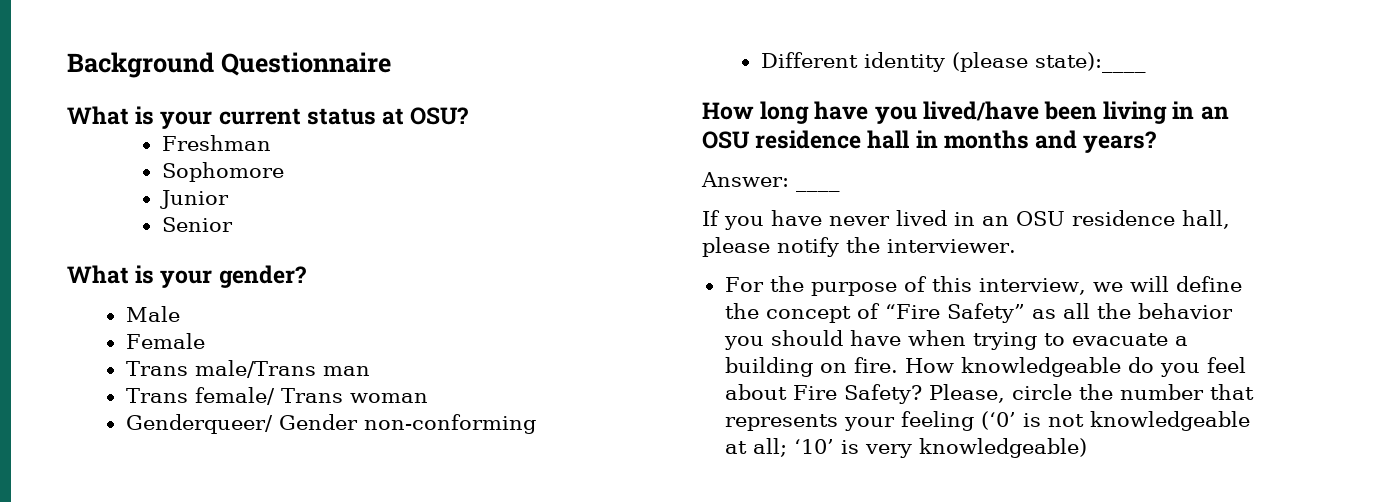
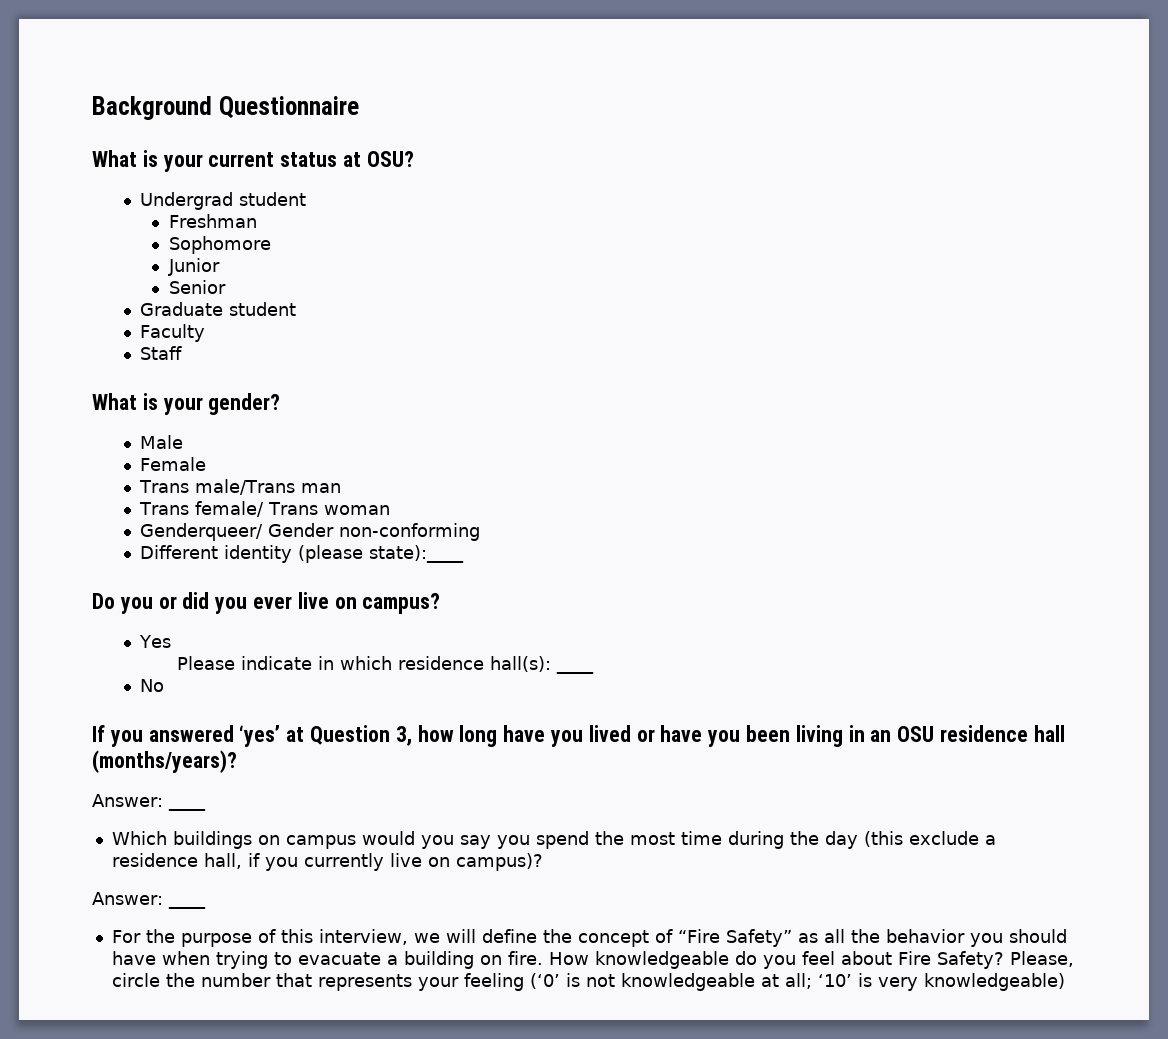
+ Undergrad student
+ Graduate student
+ Faculty
+ Staff
- How long have you lived/have been living in an OSU residence hall in months and years?
+ Do you or did you ever live on campus?
+ Yes
+ Please indicate in which residence hall(s): ____
+ No
+ If you answered ‘yes’ at Question 3, how long have you lived or have you been living in an OSU residence hall (months/years)?
  Answer: ____
- If you have never lived in an OSU residence hall, please notify the interviewer.
+ Which buildings on campus would you say you spend the most time during the day (this exclude a residence hall, if you currently live on campus)?
+ Answer: ____

